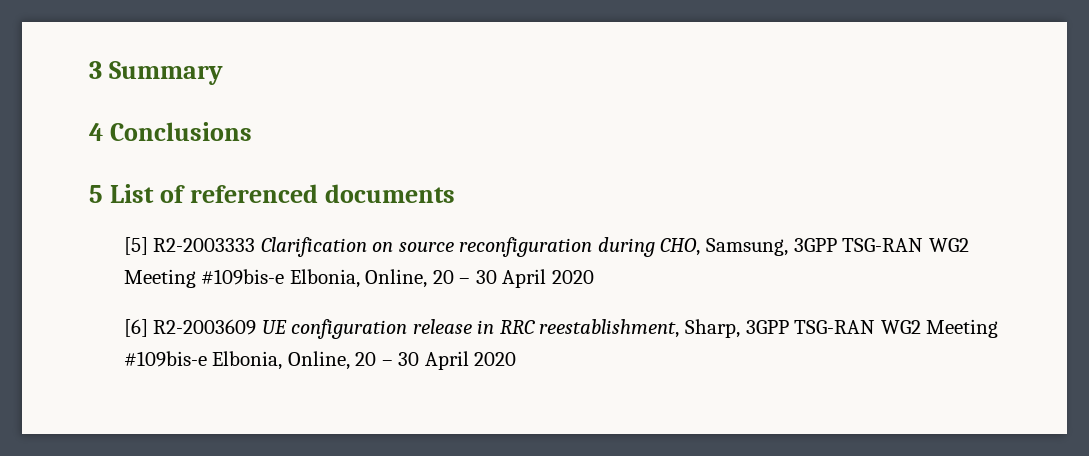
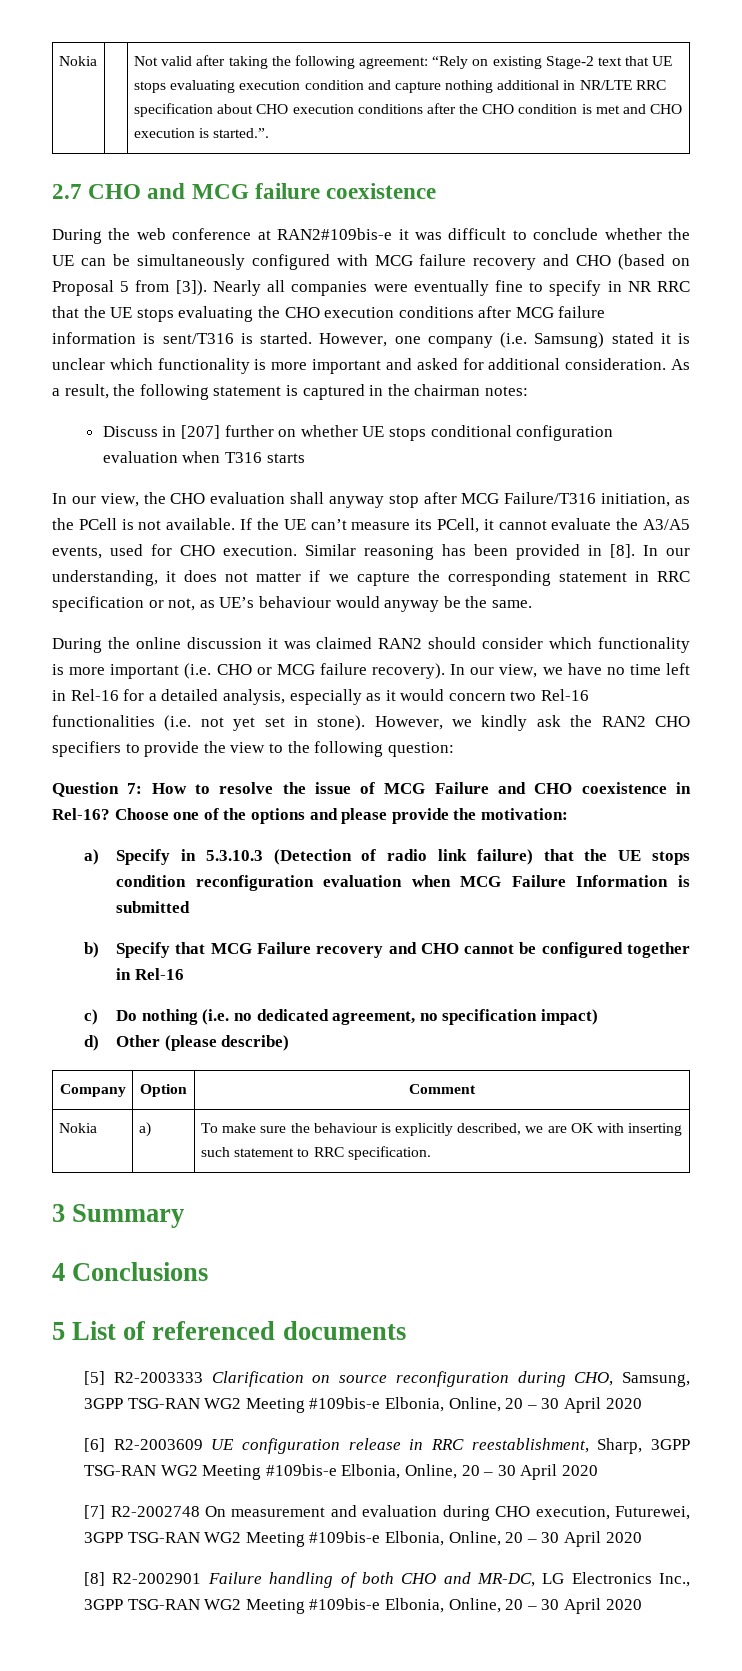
+ Nokia | | Not valid after taking the following agreement: “Rely on existing Stage-2 text that UE stops evaluating execution condition and capture nothing additional in NR/LTE RRC specification about CHO execution conditions after the CHO condition is met and CHO execution is started.”.
+ 2.7 CHO and MCG failure coexistence
+ During the web conference at RAN2#109bis-e it was difficult to conclude whether the UE can be simultaneously configured with MCG failure recovery and CHO (based on Proposal 5 from [3]). Nearly all companies were eventually fine to specify in NR RRC that the UE stops evaluating the CHO execution conditions after MCG failure information is sent/T316 is started. However, one company (i.e. Samsung) stated it is unclear which functionality is more important and asked for additional consideration. As a result, the following statement is captured in the chairman notes:
+ Discuss in [207] further on whether UE stops conditional configuration evaluation when T316 starts
+ In our view, the CHO evaluation shall anyway stop after MCG Failure/T316 initiation, as the PCell is not available. If the UE can’t measure its PCell, it cannot evaluate the A3/A5 events, used for CHO execution. Similar reasoning has been provided in [8]. In our understanding, it does not matter if we capture the corresponding statement in RRC specification or not, as UE’s behaviour would anyway be the same.
+ During the online discussion it was claimed RAN2 should consider which functionality is more important (i.e. CHO or MCG failure recovery). In our view, we have no time left in Rel-16 for a detailed analysis, especially as it would concern two Rel-16 functionalities (i.e. not yet set in stone). However, we kindly ask the RAN2 CHO specifiers to provide the view to the following question:
+ Question 7: How to resolve the issue of MCG Failure and CHO coexistence in Rel-16? Choose one of the options and please provide the motivation:
+ a) Specify in 5.3.10.3 (Detection of radio link failure) that the UE stops condition reconfiguration evaluation when MCG Failure Information is submitted
+ b) Specify that MCG Failure recovery and CHO cannot be configured together in Rel-16
+ c) Do nothing (i.e. no dedicated agreement, no specification impact)
+ d) Other (please describe)
+ Company | Option | Comment
+ Nokia | a) | To make sure the behaviour is explicitly described, we are OK with inserting such statement to RRC specification.
+ [7] R2-2002748 On measurement and evaluation during CHO execution, Futurewei, 3GPP TSG-RAN WG2 Meeting #109bis-e Elbonia, Online, 20 – 30 April 2020
+ [8] R2-2002901 Failure handling of both CHO and MR-DC, LG Electronics Inc., 3GPP TSG-RAN WG2 Meeting #109bis-e Elbonia, Online, 20 – 30 April 2020

